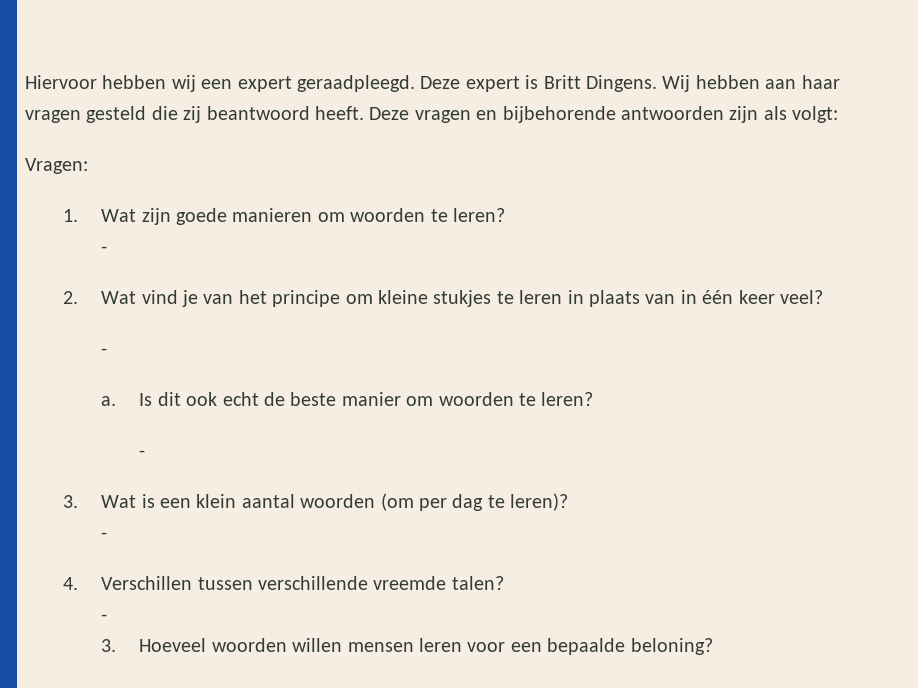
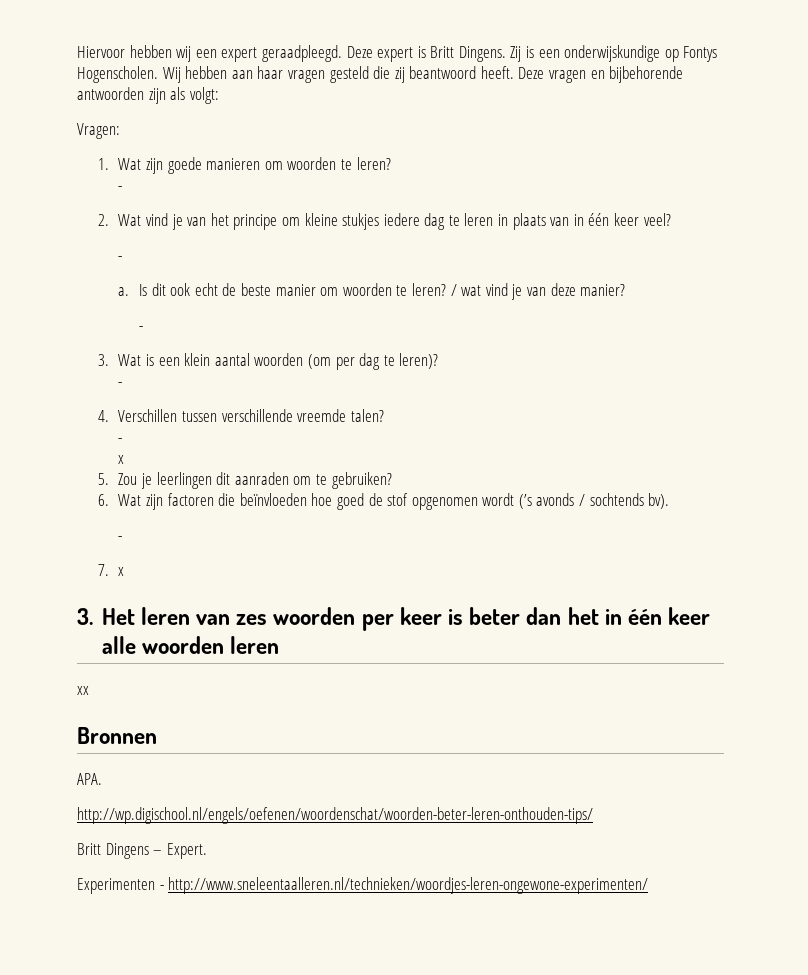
+ Zij is een onderwijskundige op Fontys Hogenscholen.
- 2. Wat vind je van het principe om kleine stukjes te leren in plaats van in één keer veel?
+ 2. Wat vind je van het principe om kleine stukjes iedere dag te leren in plaats van in één keer veel?
+ / wat vind je van deze manier?
  4. Verschillen tussen verschillende vreemde talen?
  -
- 3. Hoeveel woorden willen mensen leren voor een bepaalde beloning?
+ x
+ 5. Zou je leerlingen dit aanraden om te gebruiken?
+ 6. Wat zijn factoren die beïnvloeden hoe goed de stof opgenomen wordt (’s avonds / sochtends bv).
+ -
+ 7. x
+ 3. Het leren van zes woorden per keer is beter dan het in één keer alle woorden leren
+ xx
+ Bronnen
+ APA.
+ http://wp.digischool.nl/engels/oefenen/woordenschat/woorden-beter-leren-onthouden-tips/
+ Britt Dingens – Expert.
+ Experimenten - http://www.sneleentaalleren.nl/technieken/woordjes-leren-ongewone-experimenten/

